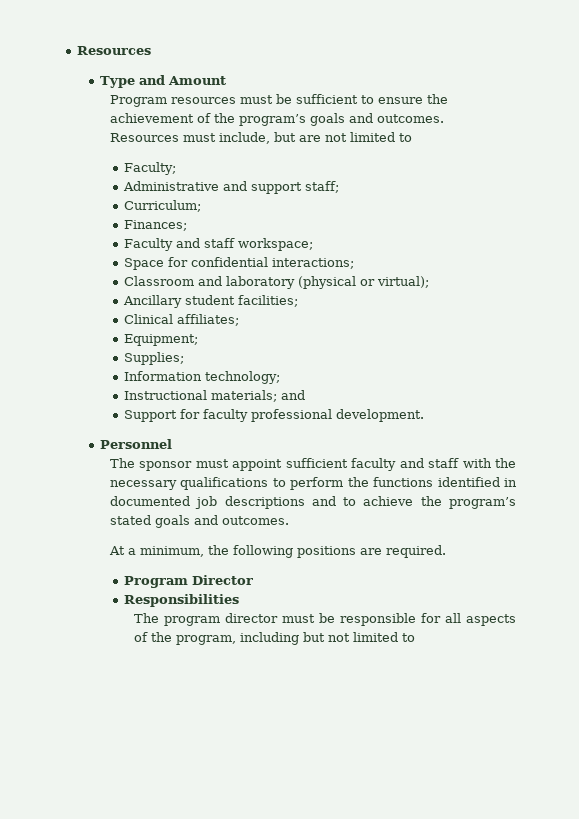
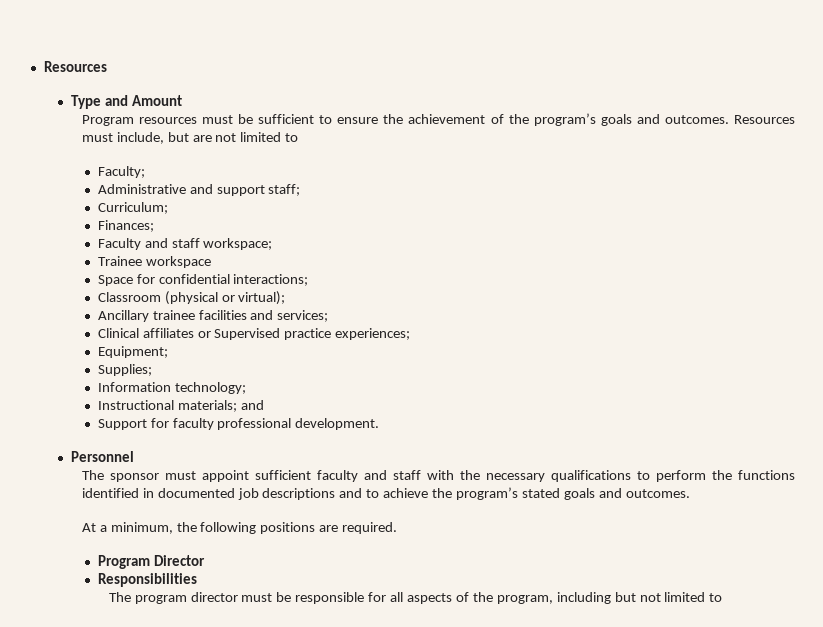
+ Trainee workspace
- Classroom and laboratory (physical or virtual);
+ Classroom (physical or virtual);
- Ancillary student facilities;
- Clinical affiliates;
+ Ancillary trainee facilities and services;
+ Clinical affiliates or Supervised practice experiences;

